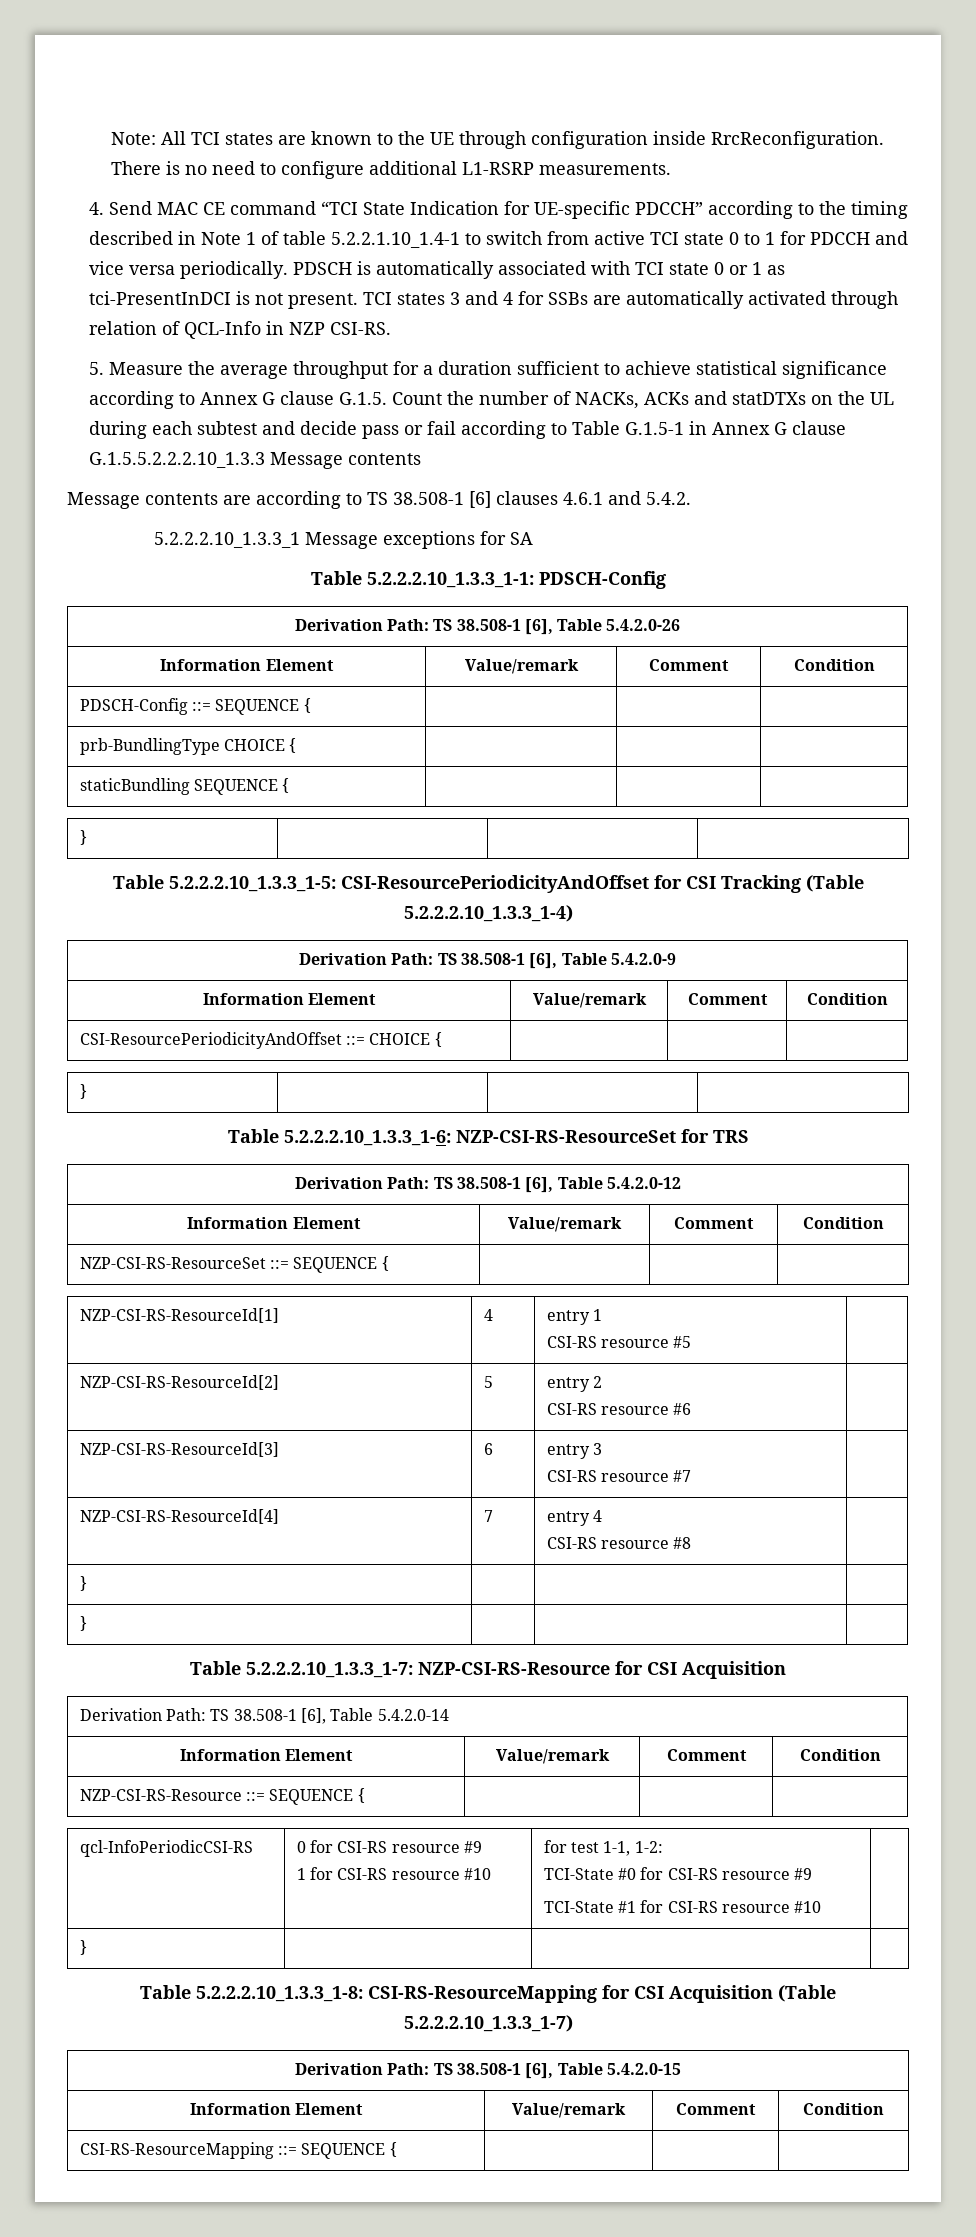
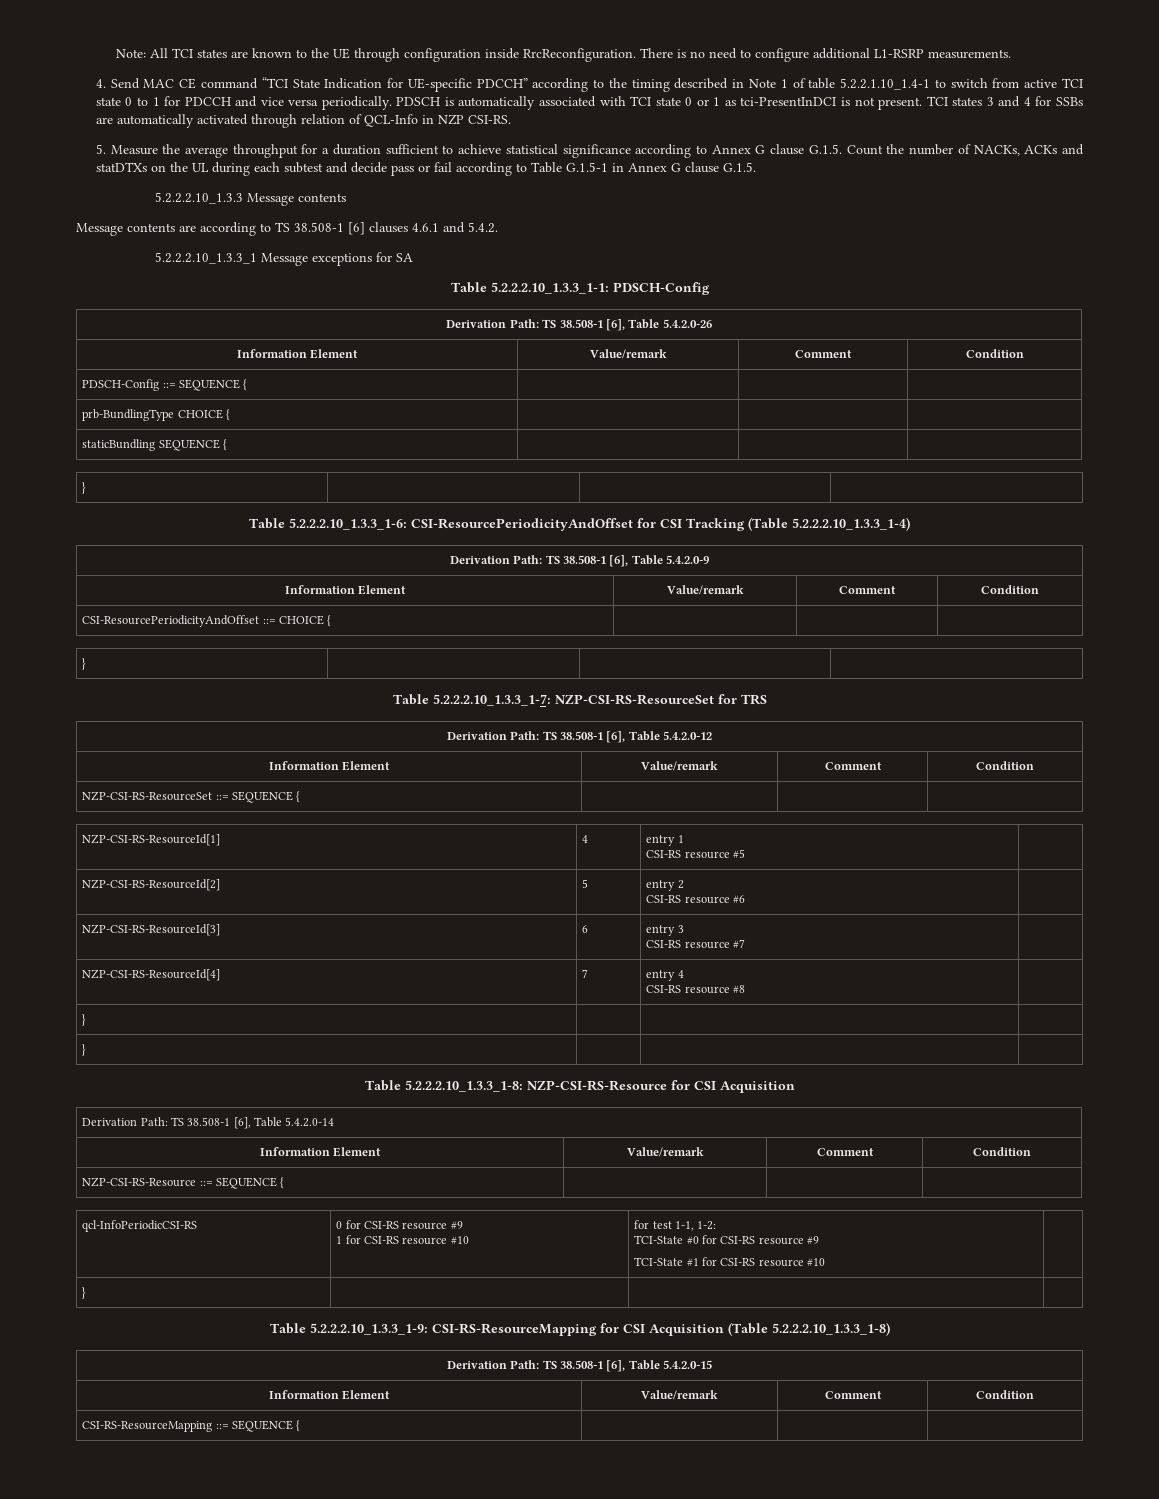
- 5. Measure the average throughput for a duration sufficient to achieve statistical significance according to Annex G clause G.1.5. Count the number of NACKs, ACKs and statDTXs on the UL during each subtest and decide pass or fail according to Table G.1.5-1 in Annex G clause G.1.5.5.2.2.2.10_1.3.3 Message contents
+ 5. Measure the average throughput for a duration sufficient to achieve statistical significance according to Annex G clause G.1.5. Count the number of NACKs, ACKs and statDTXs on the UL during each subtest and decide pass or fail according to Table G.1.5-1 in Annex G clause G.1.5.
+ 5.2.2.2.10_1.3.3 Message contents
- Table 5.2.2.2.10_1.3.3_1-5: CSI-ResourcePeriodicityAndOffset for CSI Tracking (Table 5.2.2.2.10_1.3.3_1-4)
+ Table 5.2.2.2.10_1.3.3_1-6: CSI-ResourcePeriodicityAndOffset for CSI Tracking (Table 5.2.2.2.10_1.3.3_1-4)
- Table 5.2.2.2.10_1.3.3_1-6: NZP-CSI-RS-ResourceSet for TRS
+ Table 5.2.2.2.10_1.3.3_1-7: NZP-CSI-RS-ResourceSet for TRS
- Table 5.2.2.2.10_1.3.3_1-7: NZP-CSI-RS-Resource for CSI Acquisition
+ Table 5.2.2.2.10_1.3.3_1-8: NZP-CSI-RS-Resource for CSI Acquisition
- Table 5.2.2.2.10_1.3.3_1-8: CSI-RS-ResourceMapping for CSI Acquisition (Table 5.2.2.2.10_1.3.3_1-7)
+ Table 5.2.2.2.10_1.3.3_1-9: CSI-RS-ResourceMapping for CSI Acquisition (Table 5.2.2.2.10_1.3.3_1-8)

